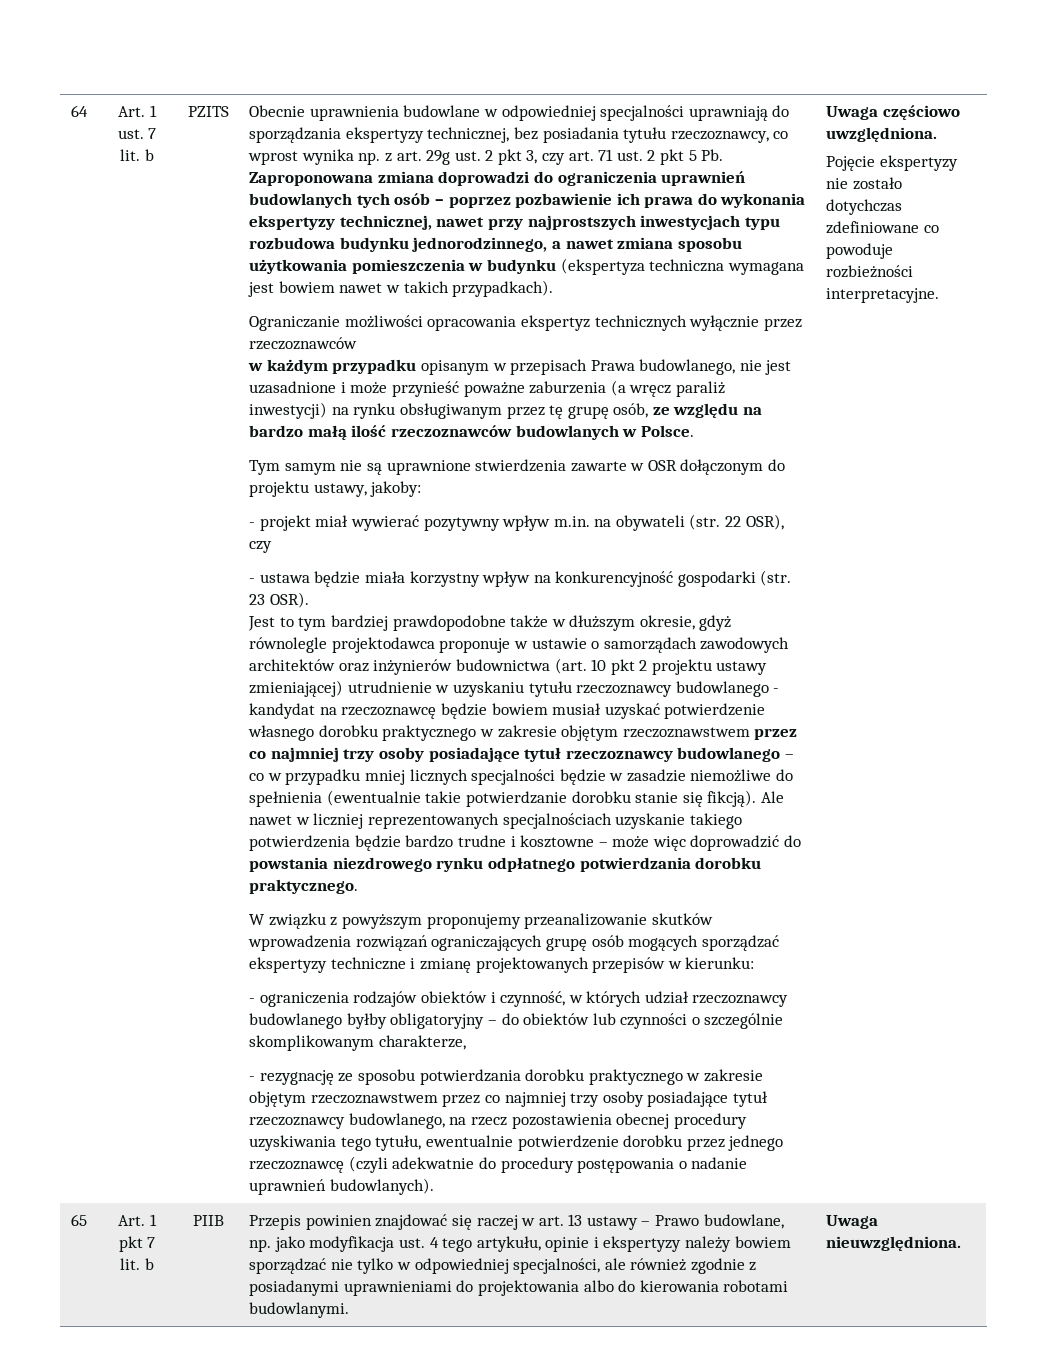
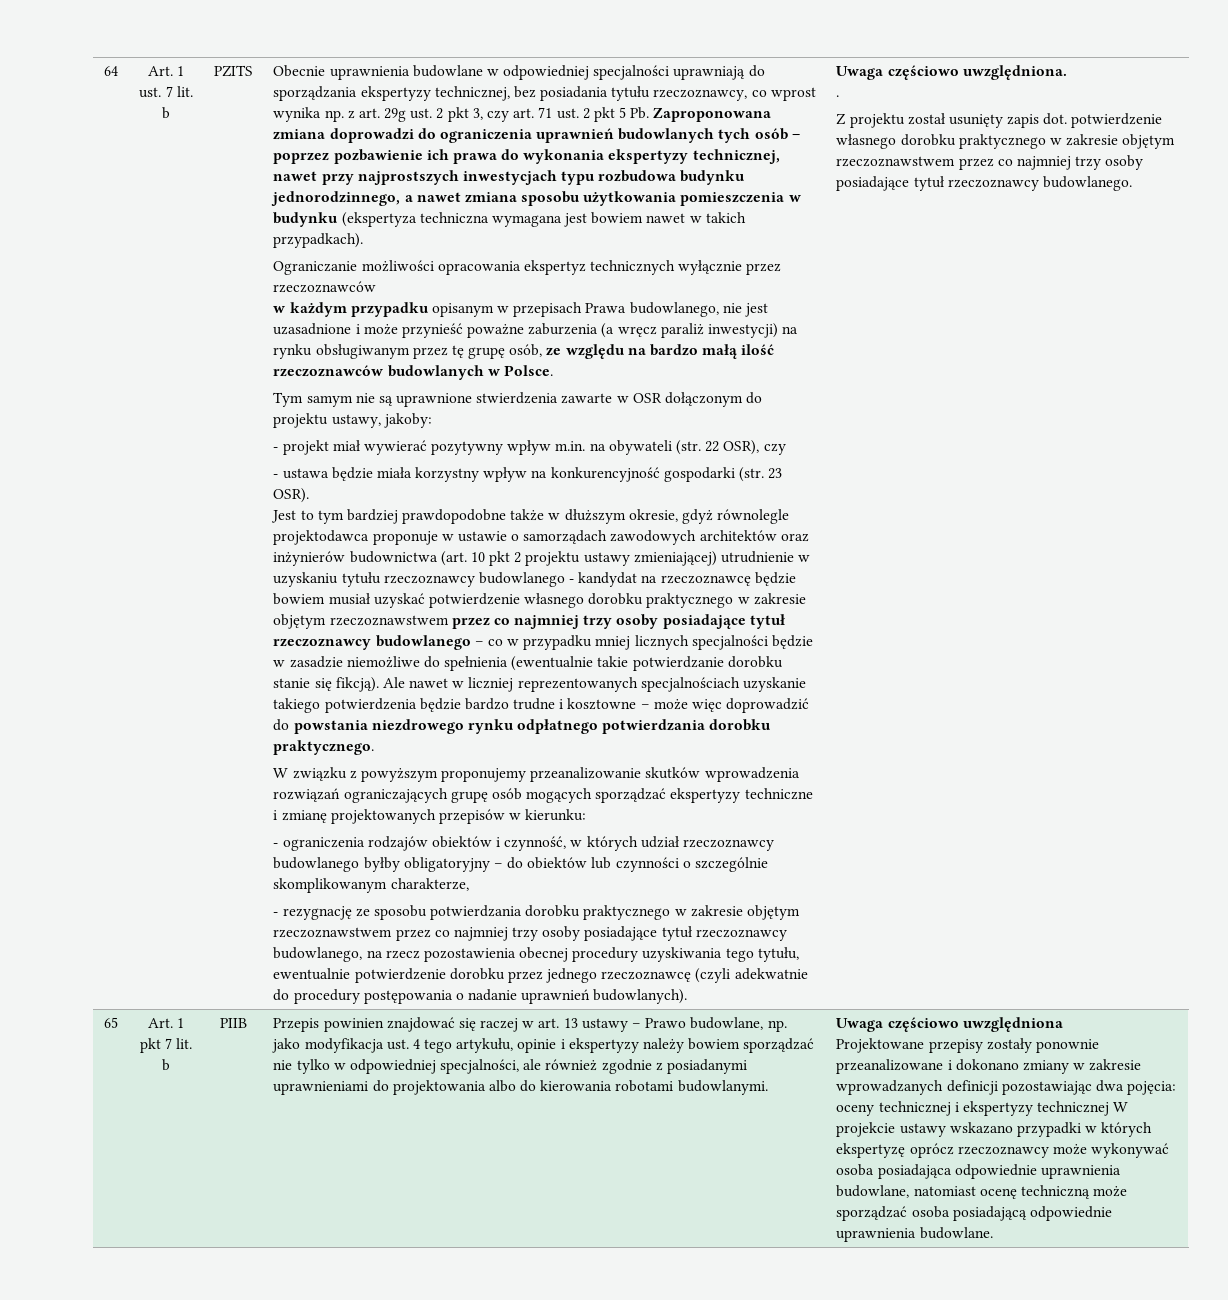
- Pojęcie ekspertyzy nie zostało dotychczas zdefiniowane co powoduje rozbieżności interpretacyjne.
+ .
+ Z projektu został usunięty zapis dot. potwierdzenie własnego dorobku praktycznego w zakresie objętym rzeczoznawstwem przez co najmniej trzy osoby posiadające tytuł rzeczoznawcy budowlanego.
- Uwaga nieuwzględniona.
+ Uwaga częściowo uwzględniona
+ Projektowane przepisy zostały ponownie przeanalizowane i dokonano zmiany w zakresie wprowadzanych definicji pozostawiając dwa pojęcia: oceny technicznej i ekspertyzy technicznej W projekcie ustawy wskazano przypadki w których ekspertyzę oprócz rzeczoznawcy może wykonywać osoba posiadająca odpowiednie uprawnienia budowlane, natomiast ocenę techniczną może sporządzać osoba posiadającą odpowiednie uprawnienia budowlane.

